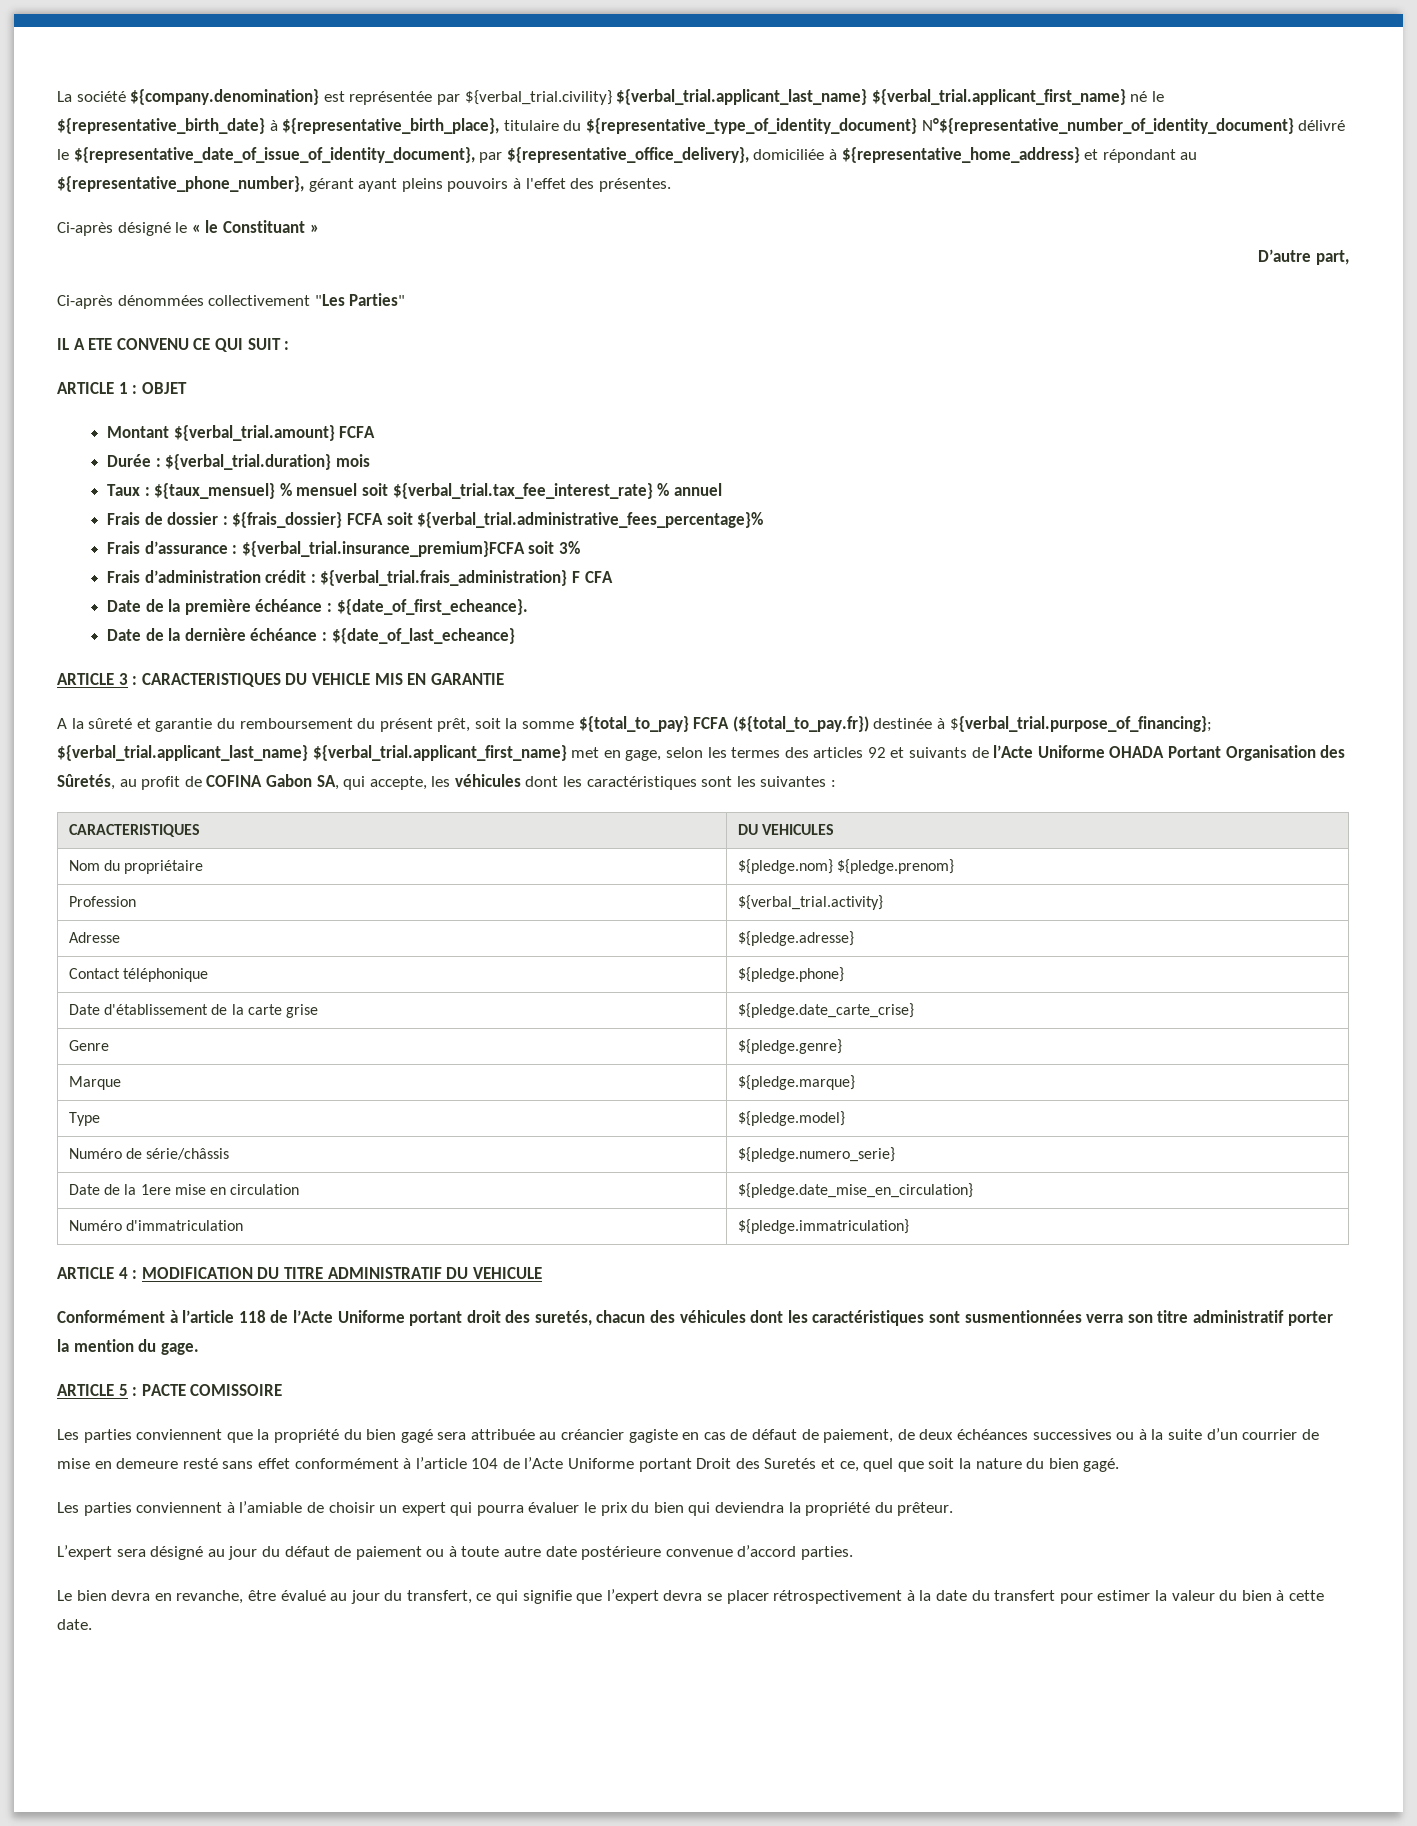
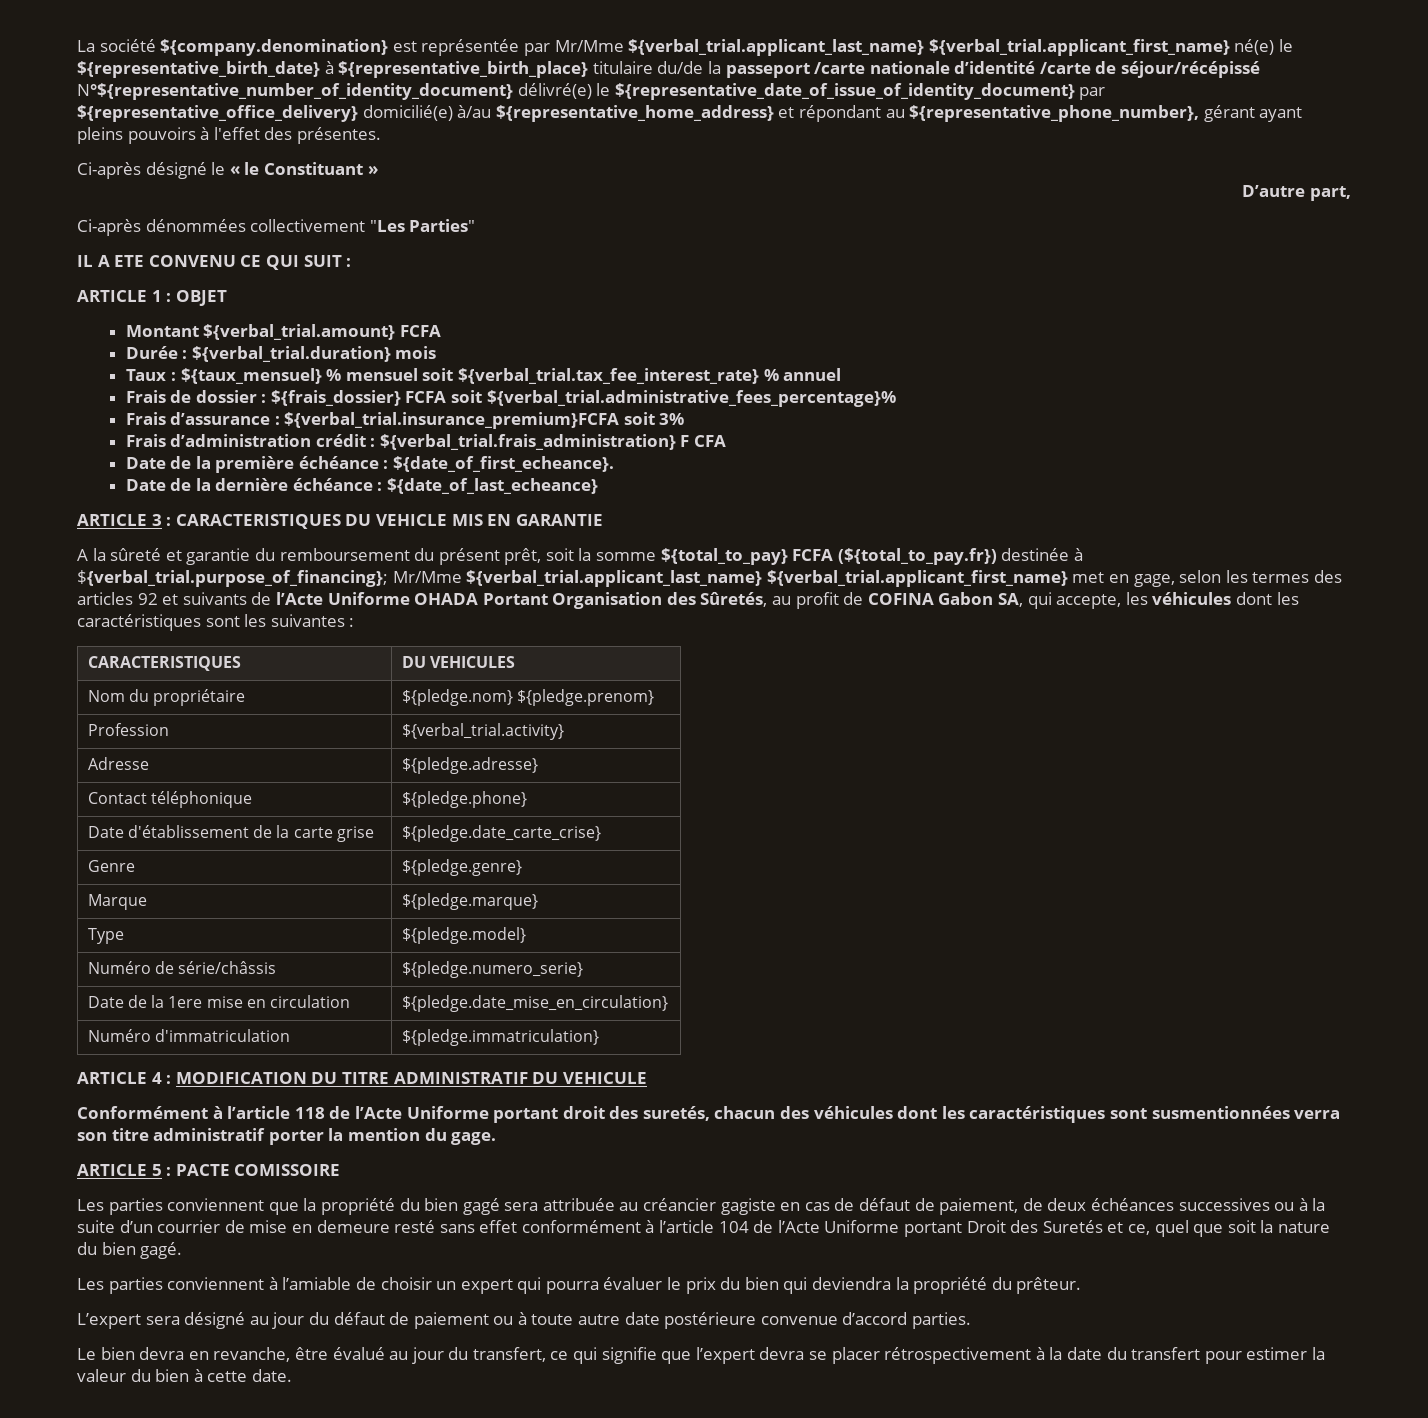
- La société ${company.denomination} est représentée par ${verbal_trial.civility} ${verbal_trial.applicant_last_name} ${verbal_trial.applicant_first_name} né le ${representative_birth_date} à ${representative_birth_place}, titulaire du ${representative_type_of_identity_document} N°${representative_number_of_identity_document} délivré le ${representative_date_of_issue_of_identity_document}, par ${representative_office_delivery}, domiciliée à ${representative_home_address} et répondant au ${representative_phone_number}, gérant ayant pleins pouvoirs à l'effet des présentes.
+ La société ${company.denomination} est représentée par Mr/Mme ${verbal_trial.applicant_last_name} ${verbal_trial.applicant_first_name} né(e) le ${representative_birth_date} à ${representative_birth_place} titulaire du/de la passeport /carte nationale d’identité /carte de séjour/récépissé N°${representative_number_of_identity_document} délivré(e) le ${representative_date_of_issue_of_identity_document} par ${representative_office_delivery} domicilié(e) à/au ${representative_home_address} et répondant au ${representative_phone_number}, gérant ayant pleins pouvoirs à l'effet des présentes.
- A la sûreté et garantie du remboursement du présent prêt, soit la somme ${total_to_pay} FCFA (${total_to_pay.fr}) destinée à ${verbal_trial.purpose_of_financing}; ${verbal_trial.applicant_last_name} ${verbal_trial.applicant_first_name} met en gage, selon les termes des articles 92 et suivants de l’Acte Uniforme OHADA Portant Organisation des Sûretés, au profit de COFINA Gabon SA, qui accepte, les véhicules dont les caractéristiques sont les suivantes :
+ A la sûreté et garantie du remboursement du présent prêt, soit la somme ${total_to_pay} FCFA (${total_to_pay.fr}) destinée à ${verbal_trial.purpose_of_financing}; Mr/Mme ${verbal_trial.applicant_last_name} ${verbal_trial.applicant_first_name} met en gage, selon les termes des articles 92 et suivants de l’Acte Uniforme OHADA Portant Organisation des Sûretés, au profit de COFINA Gabon SA, qui accepte, les véhicules dont les caractéristiques sont les suivantes :

